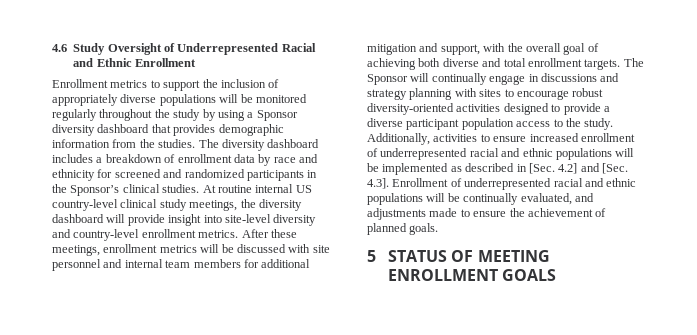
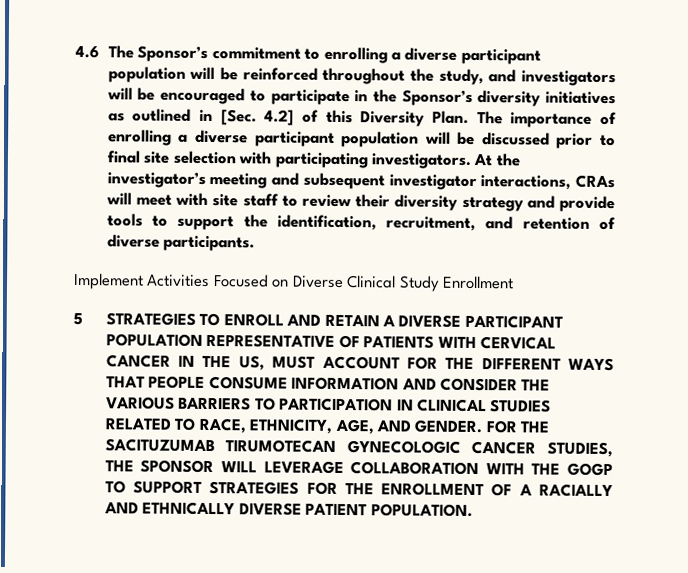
- 4.6 Study Oversight of Underrepresented Racial and Ethnic Enrollment
- Enrollment metrics to support the inclusion of appropriately diverse populations will be monitored regularly throughout the study by using a Sponsor diversity dashboard that provides demographic information from the studies. The diversity dashboard includes a breakdown of enrollment data by race and ethnicity for screened and randomized participants in the Sponsor’s clinical studies. At routine internal US country-level clinical study meetings, the diversity dashboard will provide insight into site-level diversity and country-level enrollment metrics. After these meetings, enrollment metrics will be discussed with site personnel and internal team members for additional mitigation and support, with the overall goal of achieving both diverse and total enrollment targets. The Sponsor will continually engage in discussions and strategy planning with sites to encourage robust diversity-oriented activities designed to provide a diverse participant population access to the study. Additionally, activities to ensure increased enrollment of underrepresented racial and ethnic populations will be implemented as described in [Sec. 4.2] and [Sec. 4.3]. Enrollment of underrepresented racial and ethnic populations will be continually evaluated, and adjustments made to ensure the achievement of planned goals.
- 5 STATUS OF MEETING ENROLLMENT GOALS
+ 4.6 The Sponsor’s commitment to enrolling a diverse participant population will be reinforced throughout the study, and investigators will be encouraged to participate in the Sponsor’s diversity initiatives as outlined in [Sec. 4.2] of this Diversity Plan. The importance of enrolling a diverse participant population will be discussed prior to final site selection with participating investigators. At the investigator’s meeting and subsequent investigator interactions, CRAs will meet with site staff to review their diversity strategy and provide tools to support the identification, recruitment, and retention of diverse participants.
+ Implement Activities Focused on Diverse Clinical Study Enrollment
+ 5 STRATEGIES TO ENROLL AND RETAIN A DIVERSE PARTICIPANT POPULATION REPRESENTATIVE OF PATIENTS WITH CERVICAL CANCER IN THE US, MUST ACCOUNT FOR THE DIFFERENT WAYS THAT PEOPLE CONSUME INFORMATION AND CONSIDER THE VARIOUS BARRIERS TO PARTICIPATION IN CLINICAL STUDIES RELATED TO RACE, ETHNICITY, AGE, AND GENDER. FOR THE SACITUZUMAB TIRUMOTECAN GYNECOLOGIC CANCER STUDIES, THE SPONSOR WILL LEVERAGE COLLABORATION WITH THE GOGP TO SUPPORT STRATEGIES FOR THE ENROLLMENT OF A RACIALLY AND ETHNICALLY DIVERSE PATIENT POPULATION.

